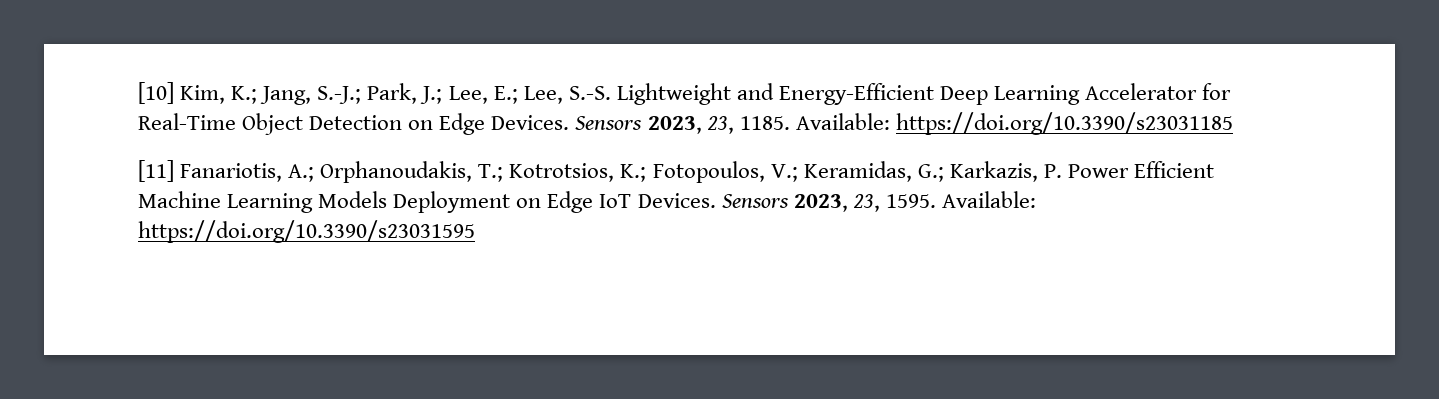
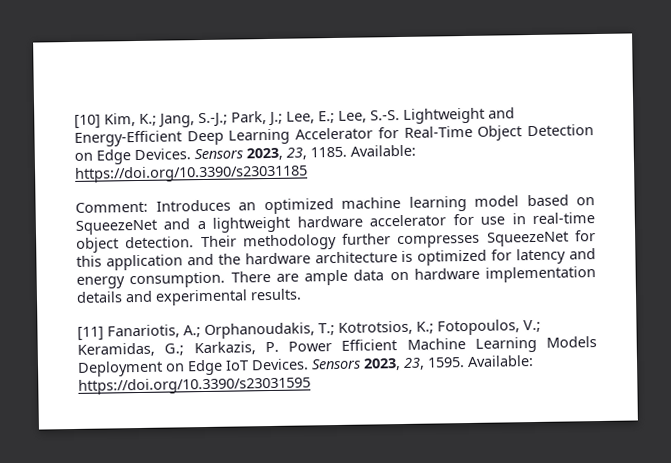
+ Comment: Introduces an optimized machine learning model based on SqueezeNet and a lightweight hardware accelerator for use in real-time object detection. Their methodology further compresses SqueezeNet for this application and the hardware architecture is optimized for latency and energy consumption. There are ample data on hardware implementation details and experimental results.

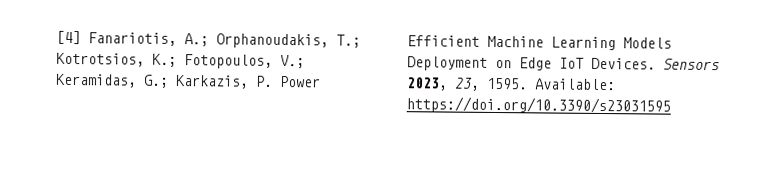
- [10] Kim, K.; Jang, S.-J.; Park, J.; Lee, E.; Lee, S.-S. Lightweight and Energy-Efficient Deep Learning Accelerator for Real-Time Object Detection on Edge Devices. Sensors 2023, 23, 1185. Available: https://doi.org/10.3390/s23031185
- Comment: Introduces an optimized machine learning model based on SqueezeNet and a lightweight hardware accelerator for use in real-time object detection. Their methodology further compresses SqueezeNet for this application and the hardware architecture is optimized for latency and energy consumption. There are ample data on hardware implementation details and experimental results.
- [11] Fanariotis, A.; Orphanoudakis, T.; Kotrotsios, K.; Fotopoulos, V.; Keramidas, G.; Karkazis, P. Power Efficient Machine Learning Models Deployment on Edge IoT Devices.
+ [4] Fanariotis, A.; Orphanoudakis, T.; Kotrotsios, K.; Fotopoulos, V.; Keramidas, G.; Karkazis, P. Power Efficient Machine Learning Models Deployment on Edge IoT Devices.

